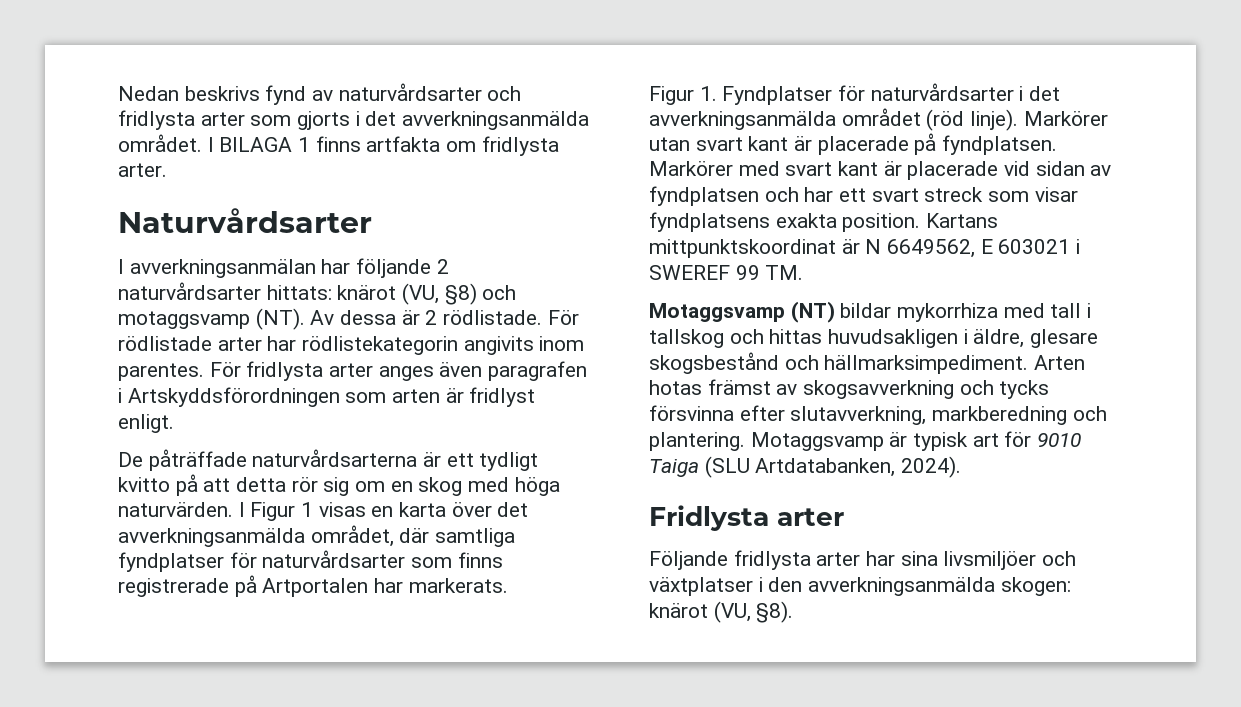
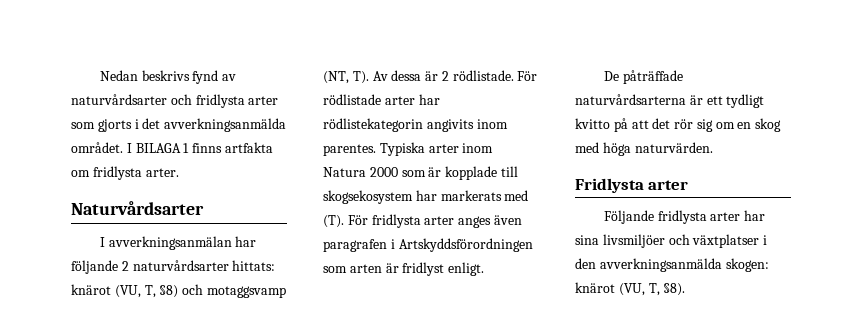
- I avverkningsanmälan har följande 2 naturvårdsarter hittats: knärot (VU, §8) och motaggsvamp (NT). Av dessa är 2 rödlistade.
+ I avverkningsanmälan har följande 2 naturvårdsarter hittats: knärot (VU, T, §8) och motaggsvamp (NT, T). Av dessa är 2 rödlistade.
- För fridlysta arter anges även paragrafen i Artskyddsförordningen som arten är fridlyst enligt.
+ Typiska arter inom Natura 2000 som är kopplade till skogsekosystem har markerats med (T). För fridlysta arter anges även paragrafen i Artskyddsförordningen som arten är fridlyst enligt.
- De påträffade naturvårdsarterna är ett tydligt kvitto på att detta rör sig om en skog med höga naturvärden. I Figur 1 visas en karta över det avverkningsanmälda området, där samtliga fyndplatser för naturvårdsarter som finns registrerade på Artportalen har markerats.
- Figur 1. Fyndplatser för naturvårdsarter i det avverkningsanmälda området (röd linje). Markörer utan svart kant är placerade på fyndplatsen. Markörer med svart kant är placerade vid sidan av fyndplatsen och har ett svart streck som visar fyndplatsens exakta position. Kartans mittpunktskoordinat är N 6649562, E 603021 i SWEREF 99 TM.
- Motaggsvamp (NT) bildar mykorrhiza med tall i tallskog och hittas huvudsakligen i äldre, glesare skogsbestånd och hällmarksimpediment. Arten hotas främst av skogsavverkning och tycks försvinna efter slutavverkning, markberedning och plantering. Motaggsvamp är typisk art för 9010 Taiga (SLU Artdatabanken, 2024).
+ De påträffade naturvårdsarterna är ett tydligt kvitto på att det rör sig om en skog med höga naturvärden.
- Följande fridlysta arter har sina livsmiljöer och växtplatser i den avverkningsanmälda skogen: knärot (VU, §8).
+ Följande fridlysta arter har sina livsmiljöer och växtplatser i den avverkningsanmälda skogen: knärot (VU, T, §8).

